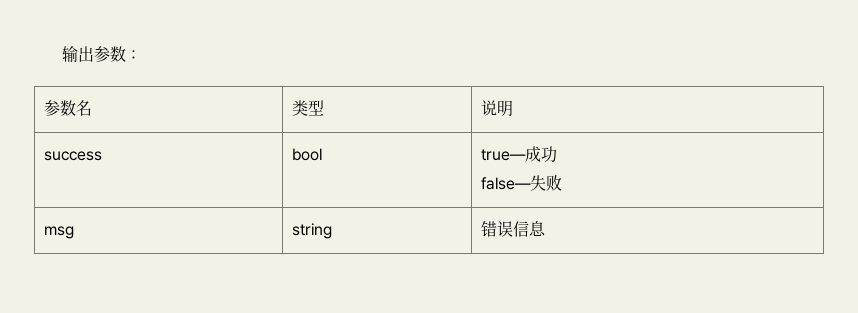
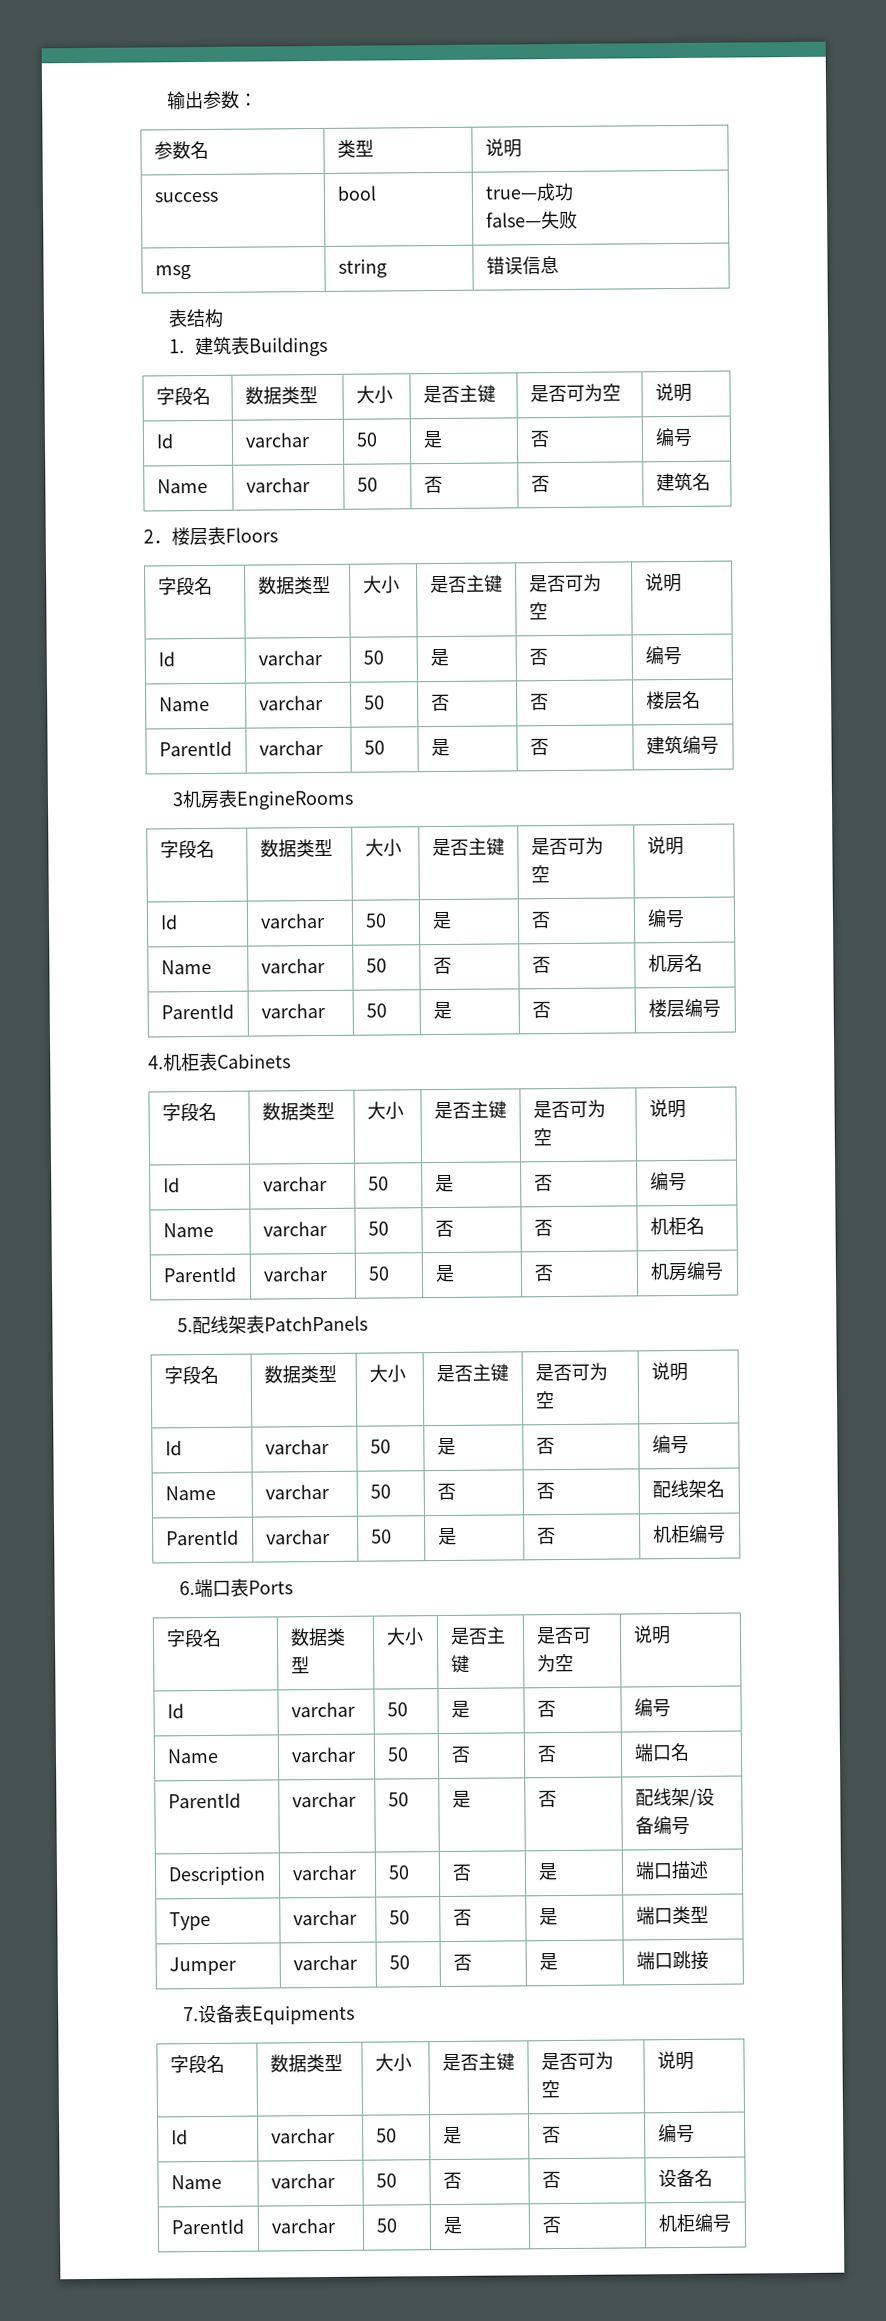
+ 表结构
+ 1.建筑表Buildings
+ 字段名 | 数据类型 | 大小 | 是否主键 | 是否可为空 | 说明
+ Id | varchar | 50 | 是 | 否 | 编号
+ Name | varchar | 50 | 否 | 否 | 建筑名
+ 2．楼层表Floors
+ 字段名 | 数据类型 | 大小 | 是否主键 | 是否可为空 | 说明
+ Id | varchar | 50 | 是 | 否 | 编号
+ Name | varchar | 50 | 否 | 否 | 楼层名
+ ParentId | varchar | 50 | 是 | 否 | 建筑编号
+ 3机房表EngineRooms
+ 字段名 | 数据类型 | 大小 | 是否主键 | 是否可为空 | 说明
+ Id | varchar | 50 | 是 | 否 | 编号
+ Name | varchar | 50 | 否 | 否 | 机房名
+ ParentId | varchar | 50 | 是 | 否 | 楼层编号
+ 4.机柜表Cabinets
+ 字段名 | 数据类型 | 大小 | 是否主键 | 是否可为空 | 说明
+ Id | varchar | 50 | 是 | 否 | 编号
+ Name | varchar | 50 | 否 | 否 | 机柜名
+ ParentId | varchar | 50 | 是 | 否 | 机房编号
+ 5.配线架表PatchPanels
+ 字段名 | 数据类型 | 大小 | 是否主键 | 是否可为空 | 说明
+ Id | varchar | 50 | 是 | 否 | 编号
+ Name | varchar | 50 | 否 | 否 | 配线架名
+ ParentId | varchar | 50 | 是 | 否 | 机柜编号
+ 6.端口表Ports
+ 字段名 | 数据类型 | 大小 | 是否主键 | 是否可为空 | 说明
+ Id | varchar | 50 | 是 | 否 | 编号
+ Name | varchar | 50 | 否 | 否 | 端口名
+ ParentId | varchar | 50 | 是 | 否 | 配线架/设备编号
+ Description | varchar | 50 | 否 | 是 | 端口描述
+ Type | varchar | 50 | 否 | 是 | 端口类型
+ Jumper | varchar | 50 | 否 | 是 | 端口跳接
+ 7.设备表Equipments
+ 字段名 | 数据类型 | 大小 | 是否主键 | 是否可为空 | 说明
+ Id | varchar | 50 | 是 | 否 | 编号
+ Name | varchar | 50 | 否 | 否 | 设备名
+ ParentId | varchar | 50 | 是 | 否 | 机柜编号

